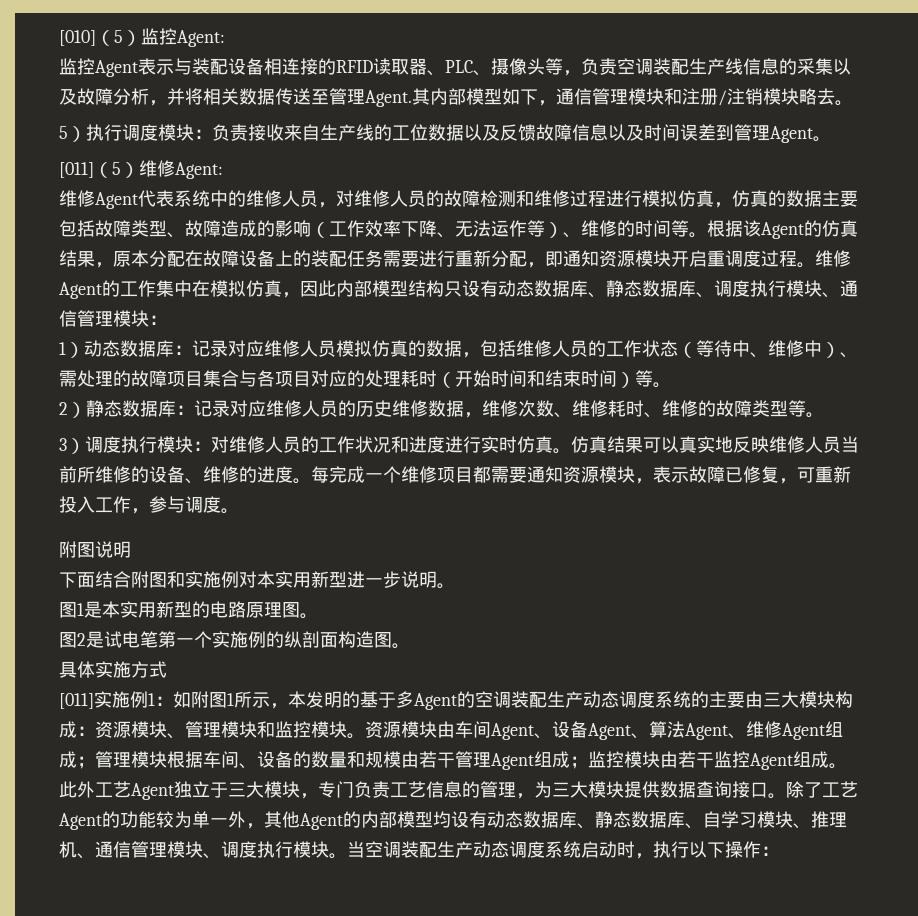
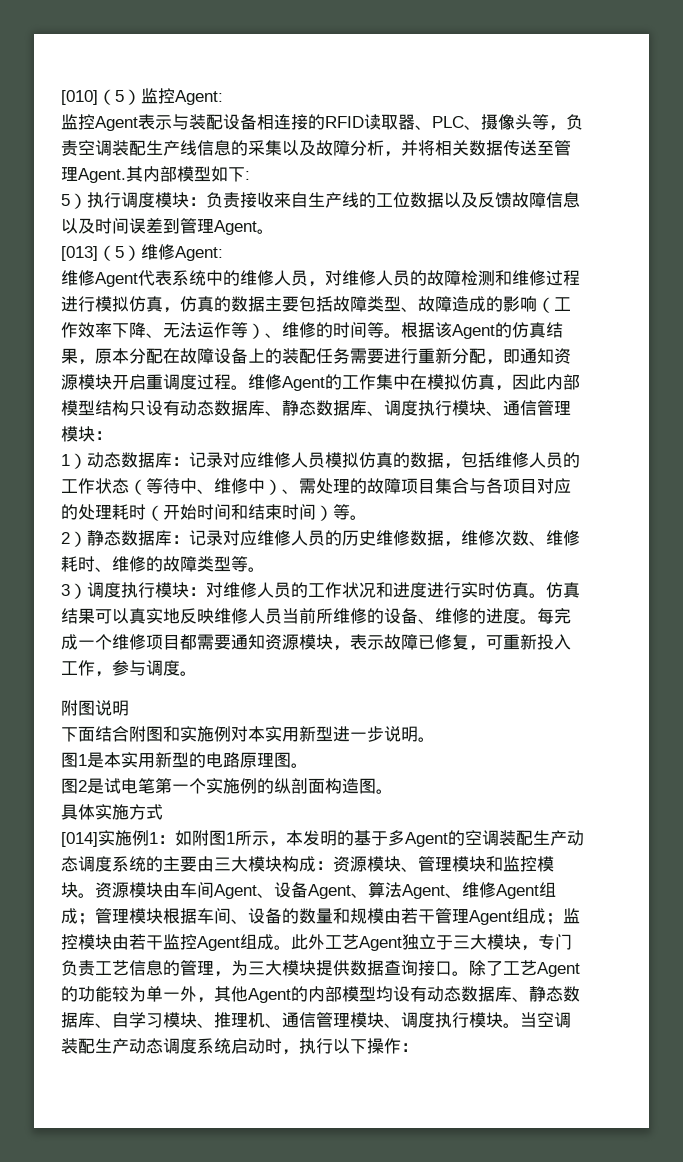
- 其内部模型如下，通信管理模块和注册/注销模块略去。
+ 其内部模型如下:
- [011]（5）维修Agent:
+ [013]（5）维修Agent:
- [011]实施例1：如附图1所示，本发明的基于多Agent的空调装配生产动态调度系统的主要由三大模块构成：资源模块、管理模块和监控模块。
+ [014]实施例1：如附图1所示，本发明的基于多Agent的空调装配生产动态调度系统的主要由三大模块构成：资源模块、管理模块和监控模块。

